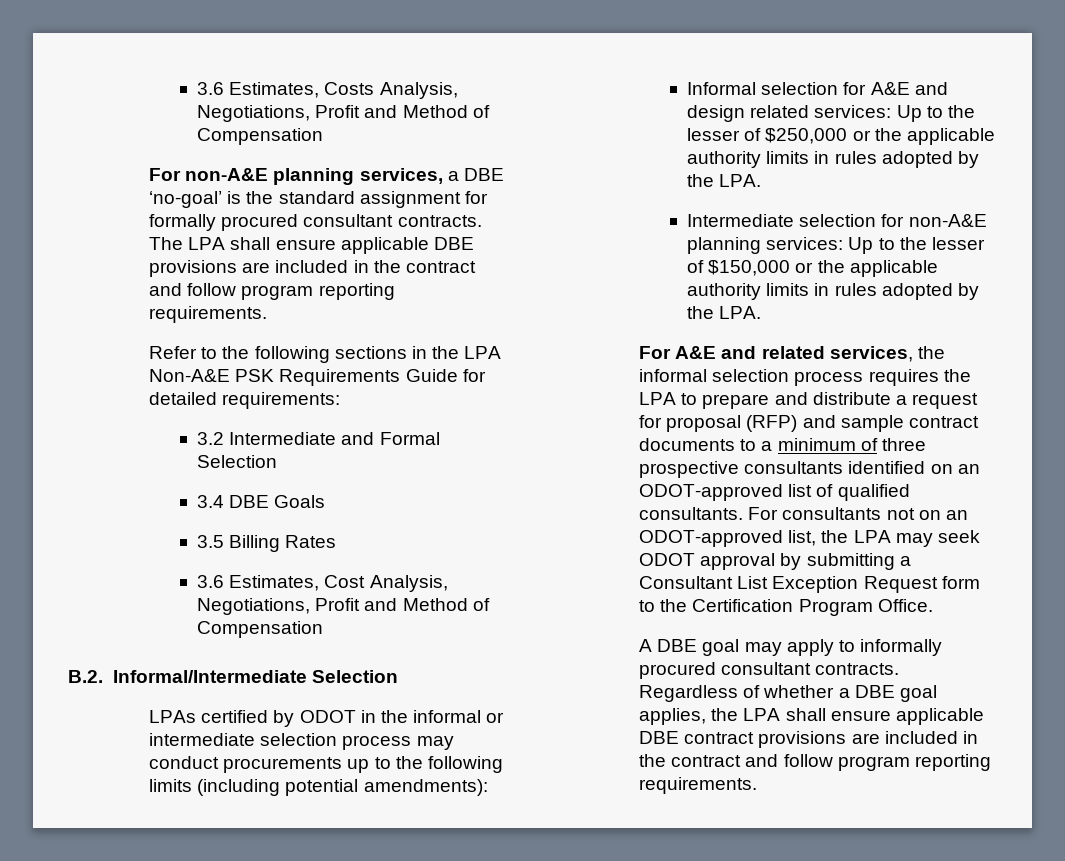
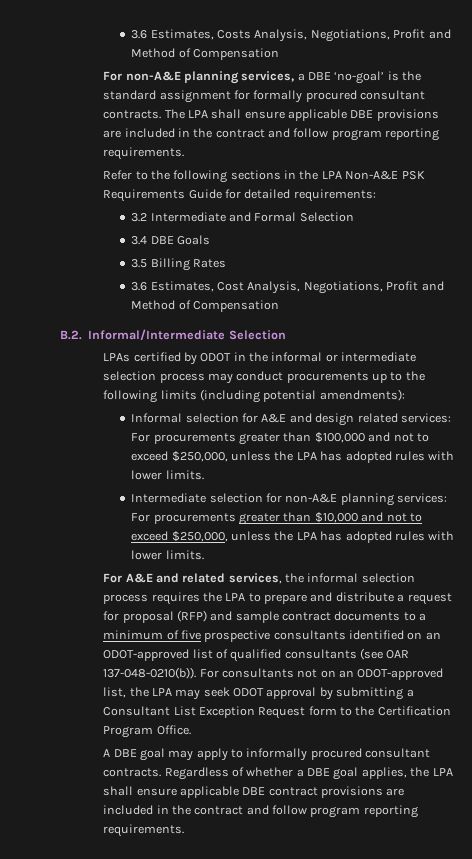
- Informal selection for A&E and design related services: Up to the lesser of $250,000 or the applicable authority limits in rules adopted by the LPA.
+ Informal selection for A&E and design related services: For procurements greater than $100,000 and not to exceed $250,000, unless the LPA has adopted rules with lower limits.
- Intermediate selection for non-A&E planning services: Up to the lesser of $150,000 or the applicable authority limits in rules adopted by the LPA.
+ Intermediate selection for non-A&E planning services: For procurements greater than $10,000 and not to exceed $250,000, unless the LPA has adopted rules with lower limits.
- For A&E and related services, the informal selection process requires the LPA to prepare and distribute a request for proposal (RFP) and sample contract documents to a minimum of three prospective consultants identified on an ODOT-approved list of qualified consultants.
+ For A&E and related services, the informal selection process requires the LPA to prepare and distribute a request for proposal (RFP) and sample contract documents to a minimum of five prospective consultants identified on an ODOT-approved list of qualified consultants (see OAR 137-048-0210(b)).

